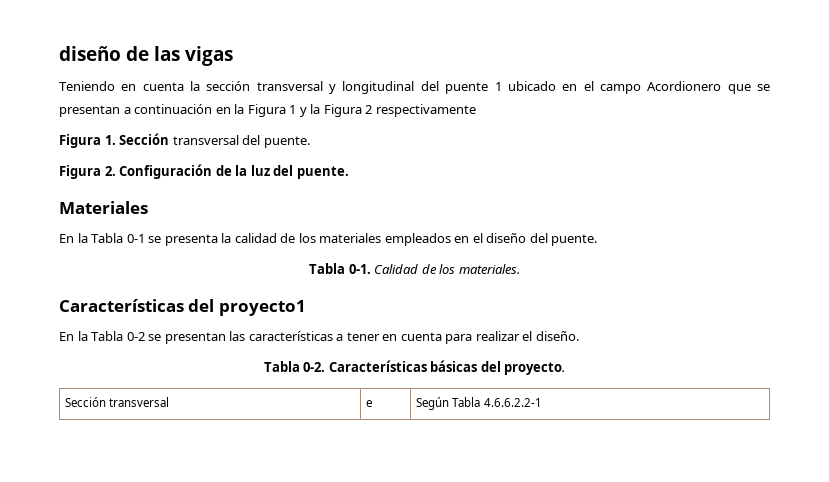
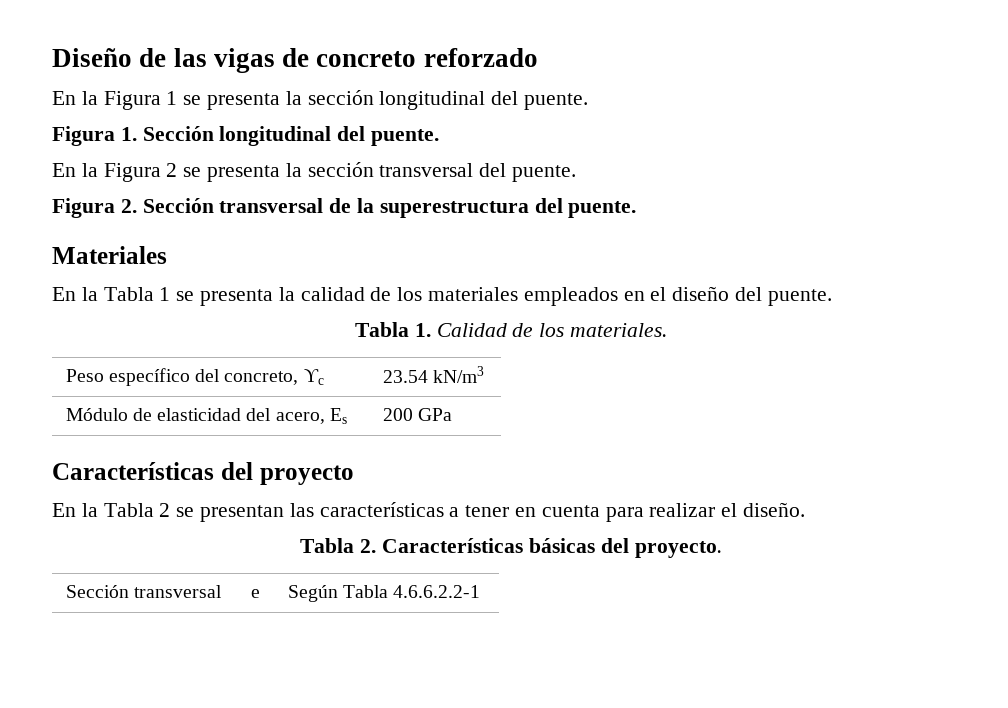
- diseño de las vigas
- Teniendo en cuenta la sección transversal y longitudinal del puente 1 ubicado en el campo Acordionero que se presentan a continuación en la Figura 1 y la Figura 2 respectivamente
- Figura 1. Sección transversal del puente.
+ Diseño de las vigas de concreto reforzado
+ En la Figura 1 se presenta la sección longitudinal del puente.
+ Figura 1. Sección longitudinal del puente.
+ En la Figura 2 se presenta la sección transversal del puente.
- Figura 2. Configuración de la luz del puente.
+ Figura 2. Sección transversal de la superestructura del puente.
- En la Tabla 0-1 se presenta la calidad de los materiales empleados en el diseño del puente.
+ En la Tabla 1 se presenta la calidad de los materiales empleados en el diseño del puente.
- Tabla 0-1. Calidad de los materiales.
+ Tabla 1. Calidad de los materiales.
+ Peso específico del concreto, ϒc | 23.54 kN/m3
+ Módulo de elasticidad del acero, Es | 200 GPa
- Características del proyecto1
- En la Tabla 0-2 se presentan las características a tener en cuenta para realizar el diseño.
+ Características del proyecto
+ En la Tabla 2 se presentan las características a tener en cuenta para realizar el diseño.
- Tabla 0-2. Características básicas del proyecto.
+ Tabla 2. Características básicas del proyecto.

